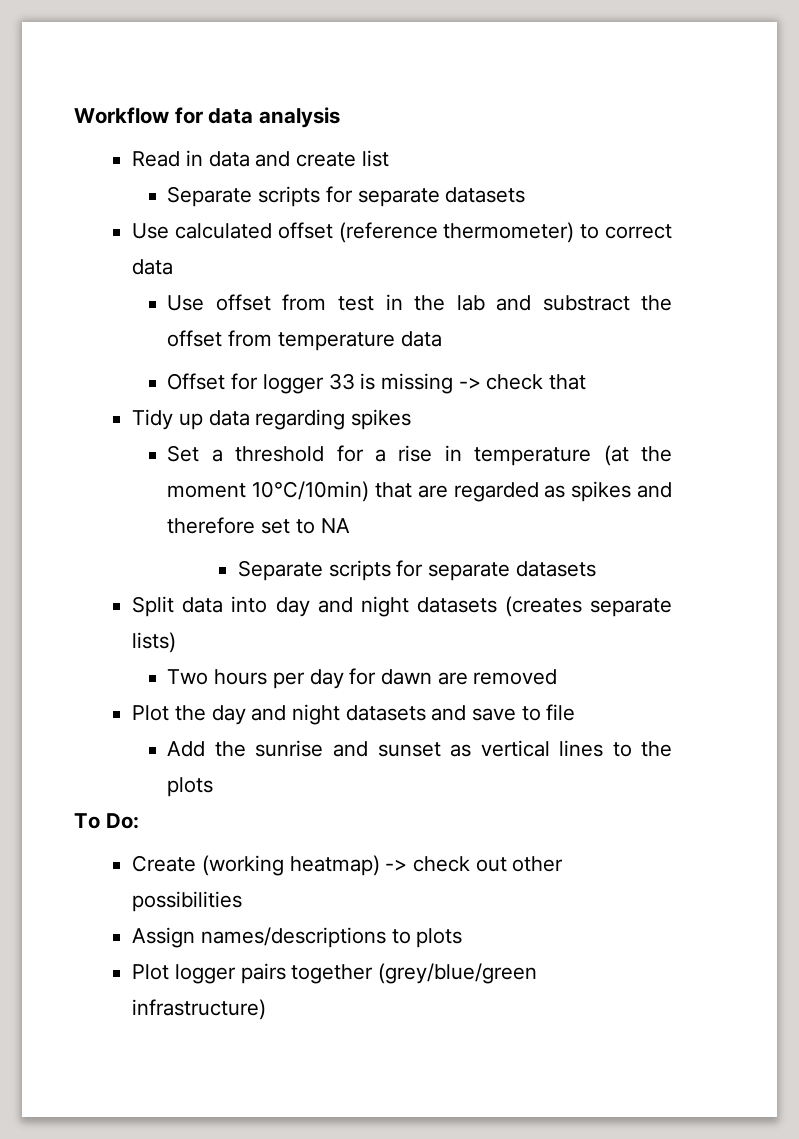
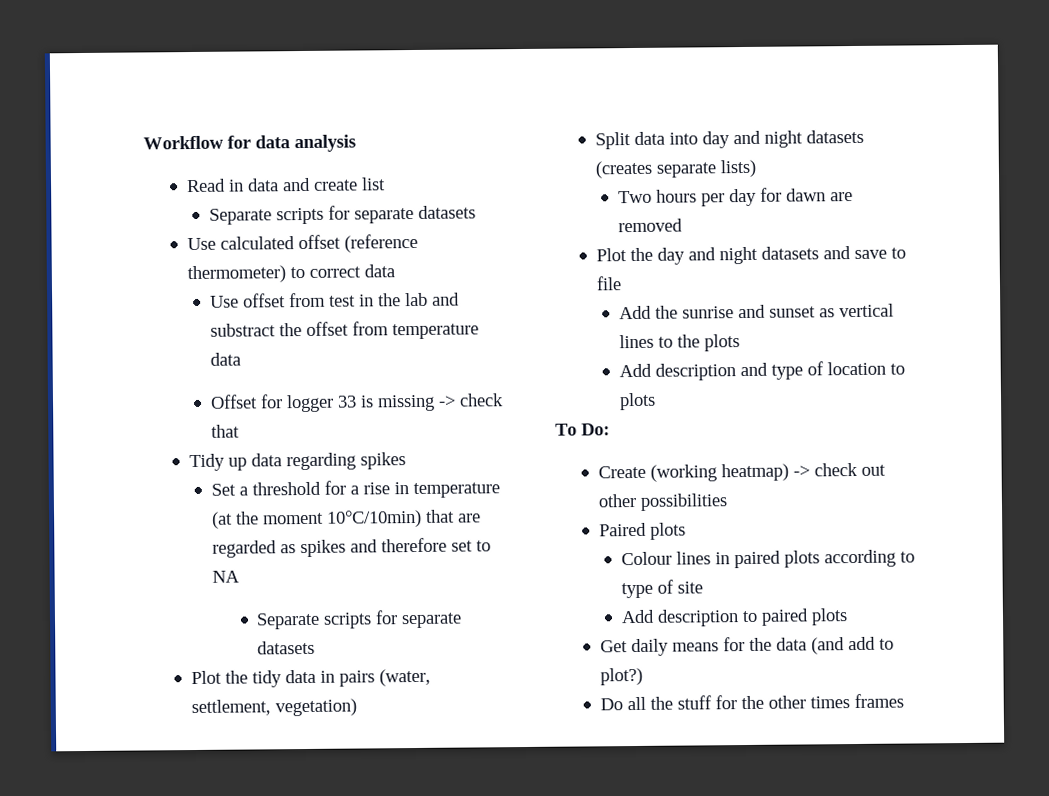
+ Plot the tidy data in pairs (water, settlement, vegetation)
+ Add description and type of location to plots
- Assign names/descriptions to plots
- Plot logger pairs together (grey/blue/green infrastructure)
+ Paired plots
+ Colour lines in paired plots according to type of site
+ Add description to paired plots
+ Get daily means for the data (and add to plot?)
+ Do all the stuff for the other times frames

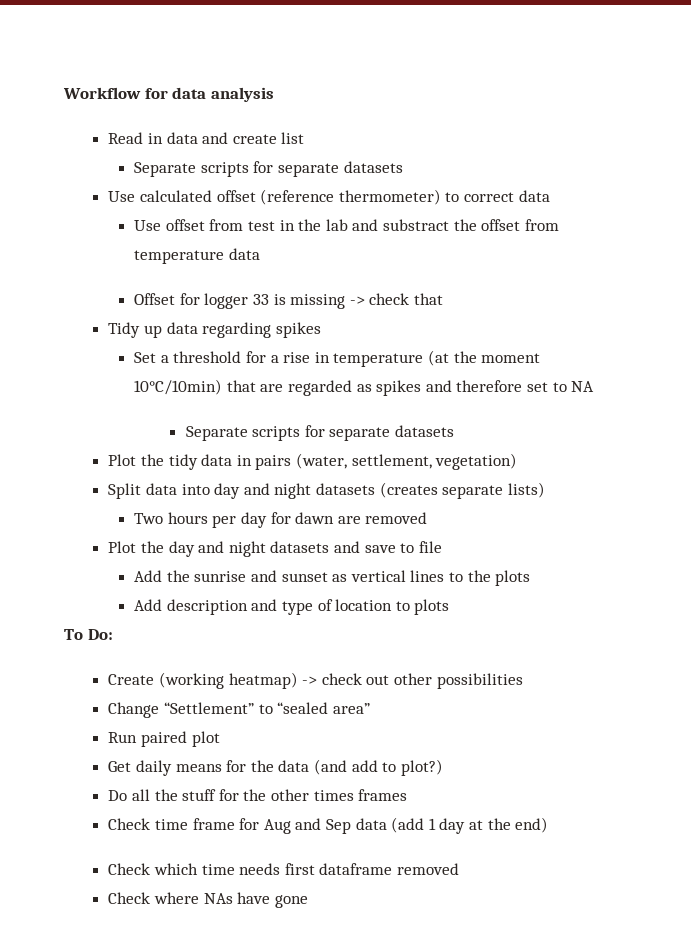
- Paired plots
- Colour lines in paired plots according to type of site
- Add description to paired plots
+ Change “Settlement” to “sealed area”
+ Run paired plot
+ Check time frame for Aug and Sep data (add 1 day at the end)
+ Check which time needs first dataframe removed
+ Check where NAs have gone

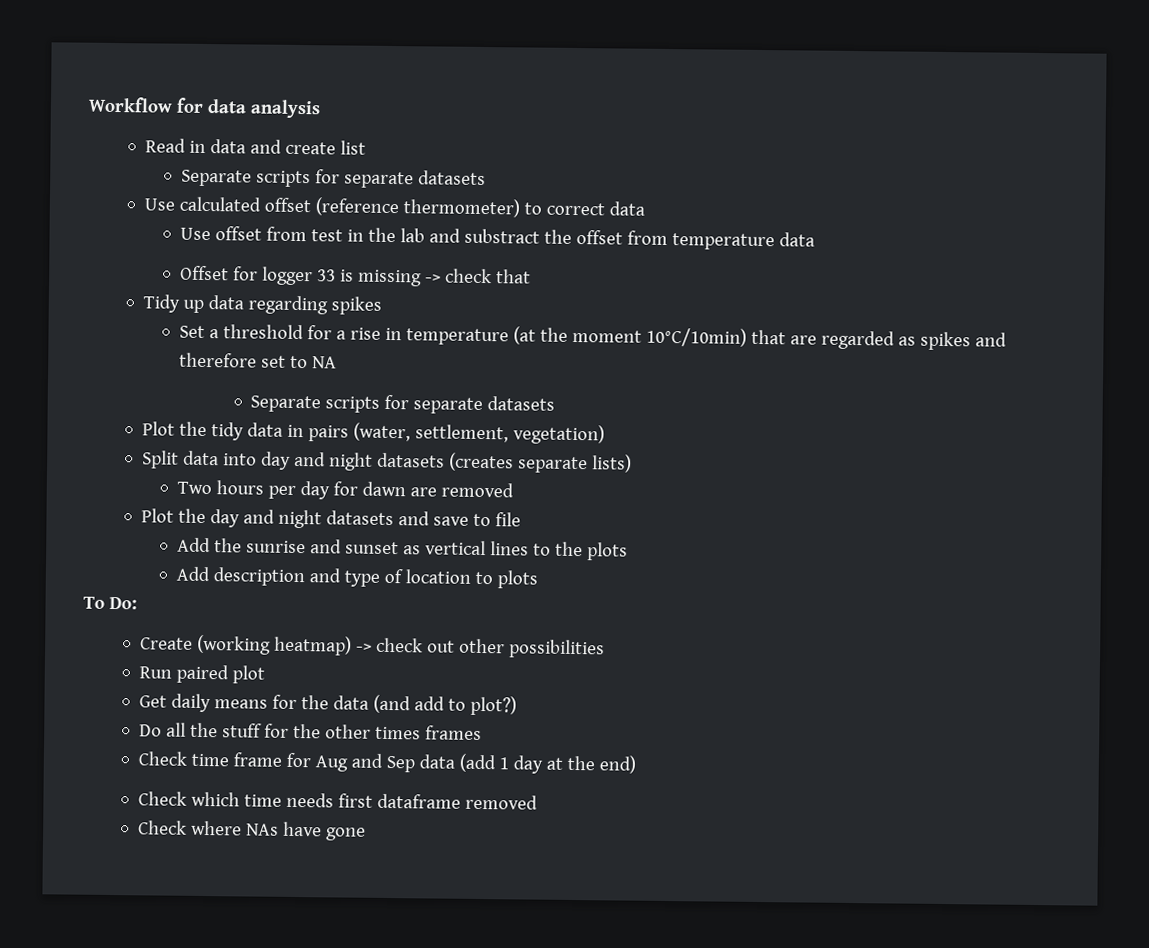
- Change “Settlement” to “sealed area”

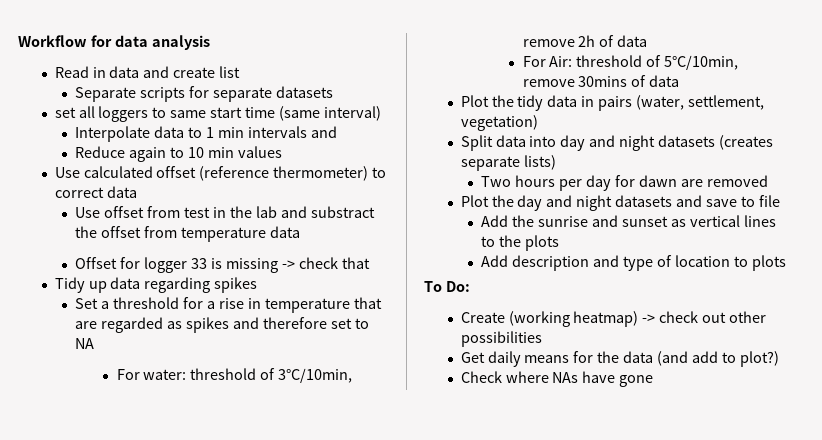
+ set all loggers to same start time (same interval)
+ Interpolate data to 1 min intervals and
+ Reduce again to 10 min values
- Set a threshold for a rise in temperature (at the moment 10°C/10min) that are regarded as spikes and therefore set to NA
- Separate scripts for separate datasets
+ Set a threshold for a rise in temperature that are regarded as spikes and therefore set to NA
+ For water: threshold of 3°C/10min, remove 2h of data
+ For Air: threshold of 5°C/10min, remove 30mins of data
- Run paired plot
- Do all the stuff for the other times frames
- Check time frame for Aug and Sep data (add 1 day at the end)
- Check which time needs first dataframe removed

